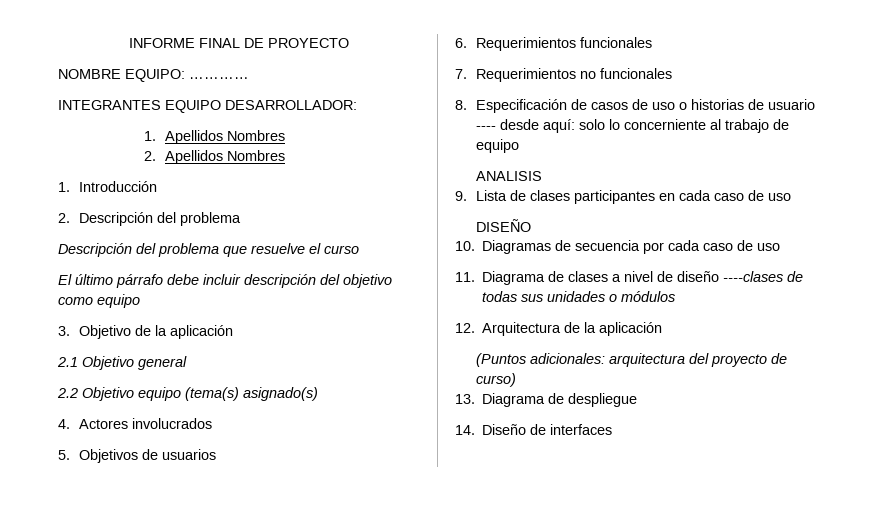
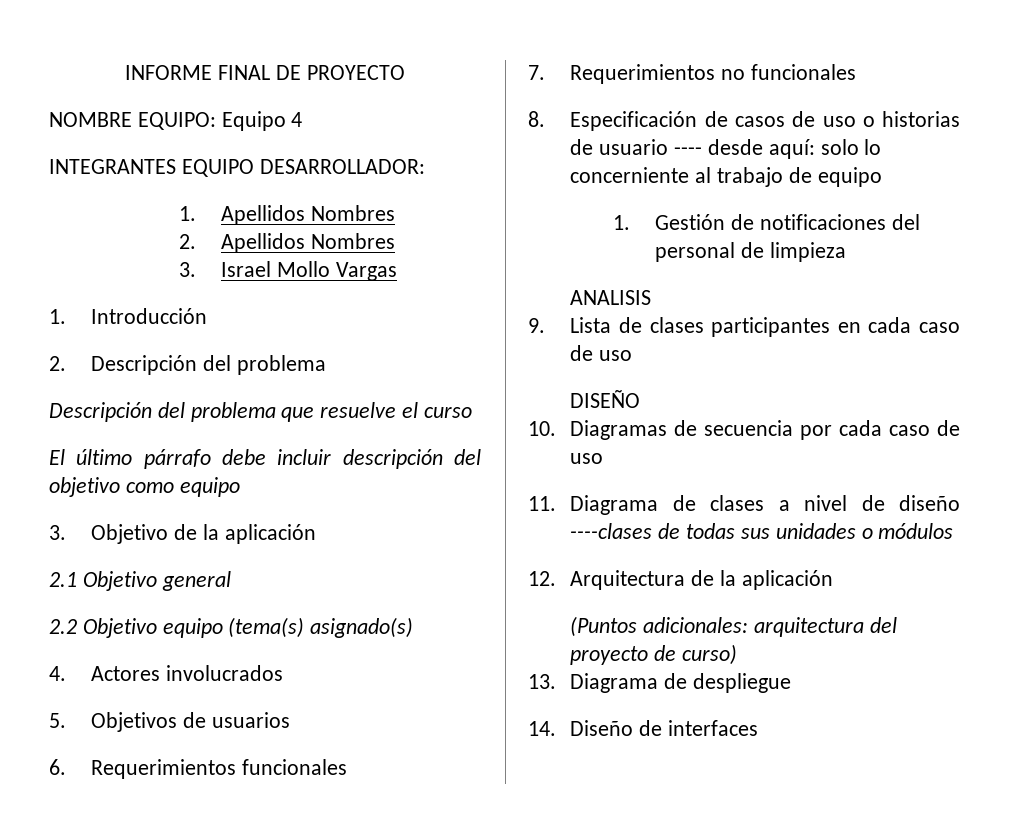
- NOMBRE EQUIPO: …………
+ NOMBRE EQUIPO: Equipo 4
+ 3. Israel Mollo Vargas
+ 1. Gestión de notificaciones del personal de limpieza

